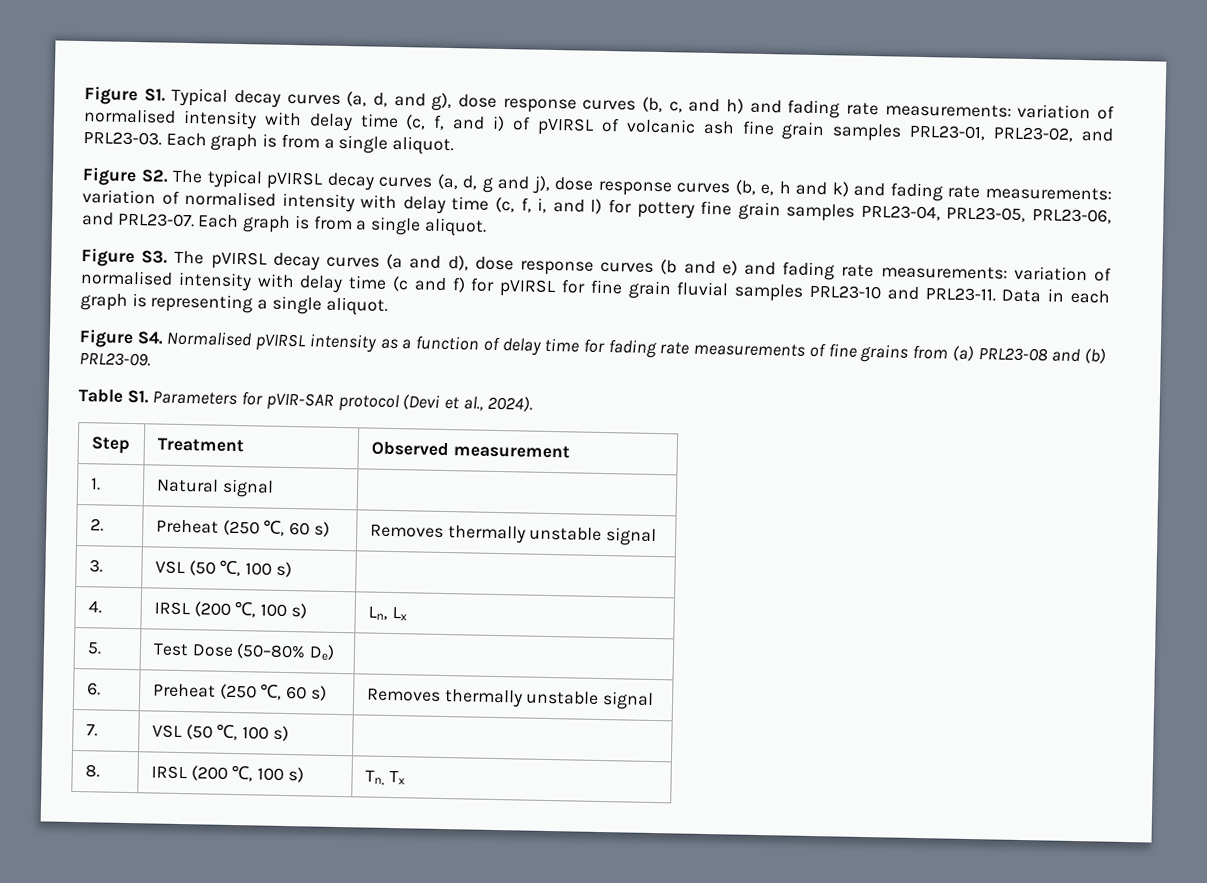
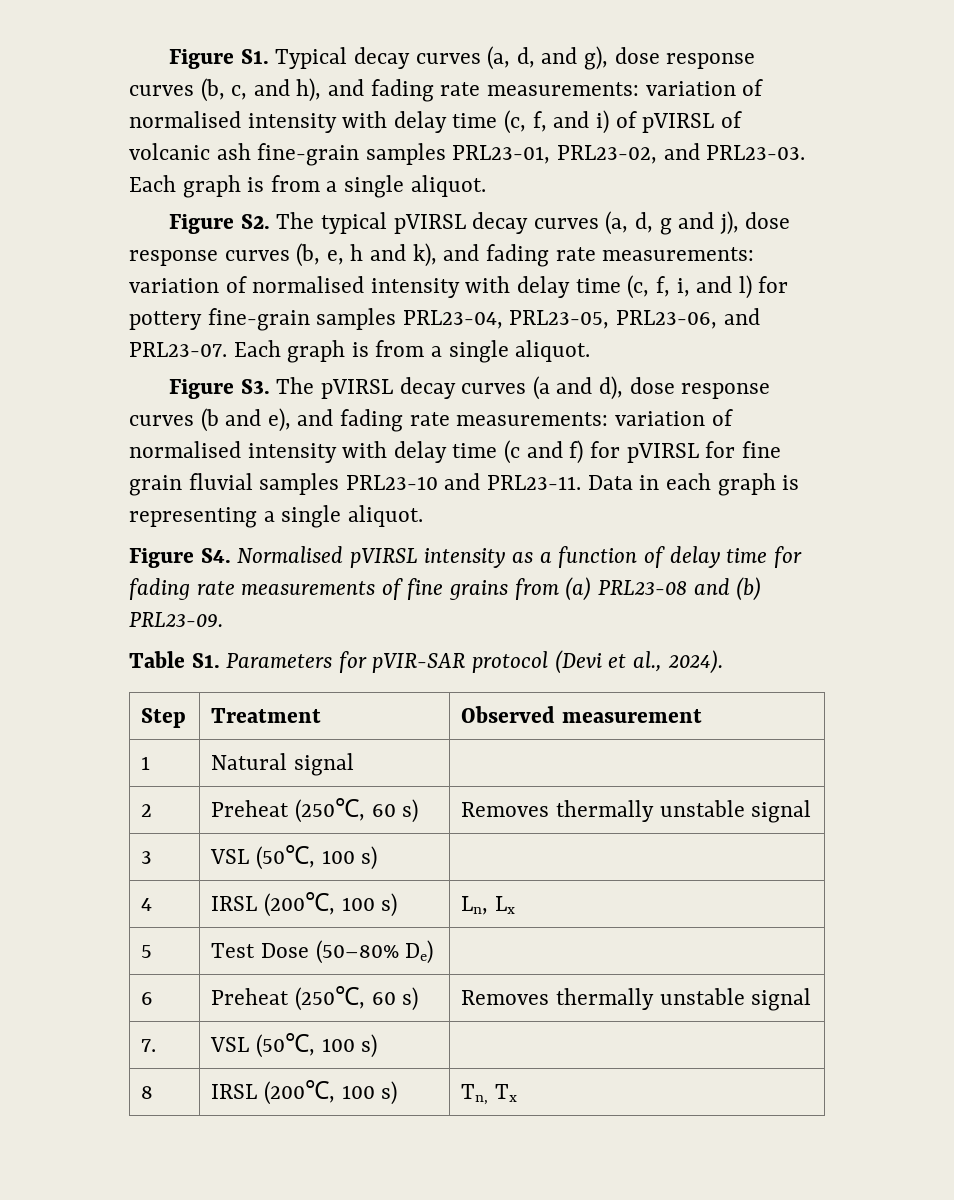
- Figure S1. Typical decay curves (a, d, and g), dose response curves (b, c, and h) and fading rate measurements: variation of normalised intensity with delay time (c, f, and i) of pVIRSL of volcanic ash fine grain samples PRL23-01, PRL23-02, and PRL23-03.
+ Figure S1. Typical decay curves (a, d, and g), dose response curves (b, c, and h), and fading rate measurements: variation of normalised intensity with delay time (c, f, and i) of pVIRSL of volcanic ash fine-grain samples PRL23-01, PRL23-02, and PRL23-03.
- Figure S2. The typical pVIRSL decay curves (a, d, g and j), dose response curves (b, e, h and k) and fading rate measurements: variation of normalised intensity with delay time (c, f, i, and l) for pottery fine grain samples PRL23-04, PRL23-05, PRL23-06, and PRL23-07.
+ Figure S2. The typical pVIRSL decay curves (a, d, g and j), dose response curves (b, e, h and k), and fading rate measurements: variation of normalised intensity with delay time (c, f, i, and l) for pottery fine-grain samples PRL23-04, PRL23-05, PRL23-06, and PRL23-07.
- Figure S3. The pVIRSL decay curves (a and d), dose response curves (b and e) and fading rate measurements: variation of normalised intensity with delay time (c and f) for pVIRSL for fine grain fluvial samples PRL23-10 and PRL23-11.
+ Figure S3. The pVIRSL decay curves (a and d), dose response curves (b and e), and fading rate measurements: variation of normalised intensity with delay time (c and f) for pVIRSL for fine grain fluvial samples PRL23-10 and PRL23-11.
- 1. | Natural signal |
+ 1 | Natural signal |
- 2. | Preheat (250 ℃, 60 s) | Removes thermally unstable signal
- 3. | VSL (50 ℃, 100 s) |
- 4. | IRSL (200 ℃, 100 s) | Ln, Lx
+ 2 | Preheat (250℃, 60 s) | Removes thermally unstable signal
+ 3 | VSL (50℃, 100 s) |
+ 4 | IRSL (200℃, 100 s) | Ln, Lx
- 5. | Test Dose (50–80% De) |
+ 5 | Test Dose (50–80% De) |
- 6. | Preheat (250 ℃, 60 s) | Removes thermally unstable signal
+ 6 | Preheat (250℃, 60 s) | Removes thermally unstable signal
- 7. | VSL (50 ℃, 100 s) |
- 8. | IRSL (200 ℃, 100 s) | Tn, Tx
+ 7. | VSL (50℃, 100 s) |
+ 8 | IRSL (200℃, 100 s) | Tn, Tx

